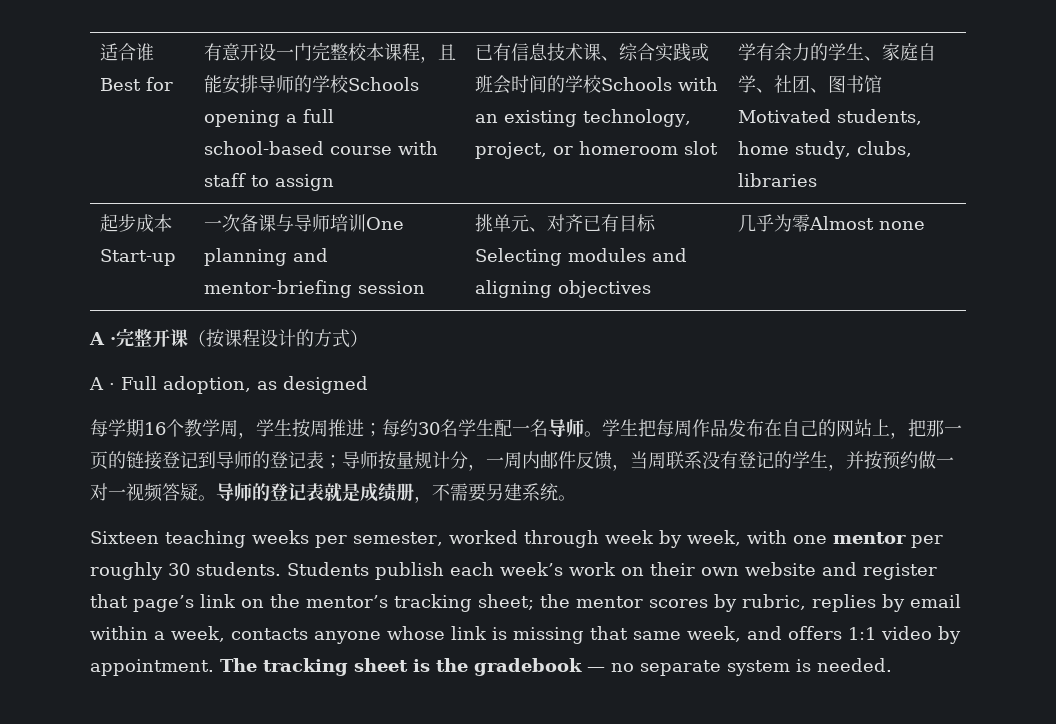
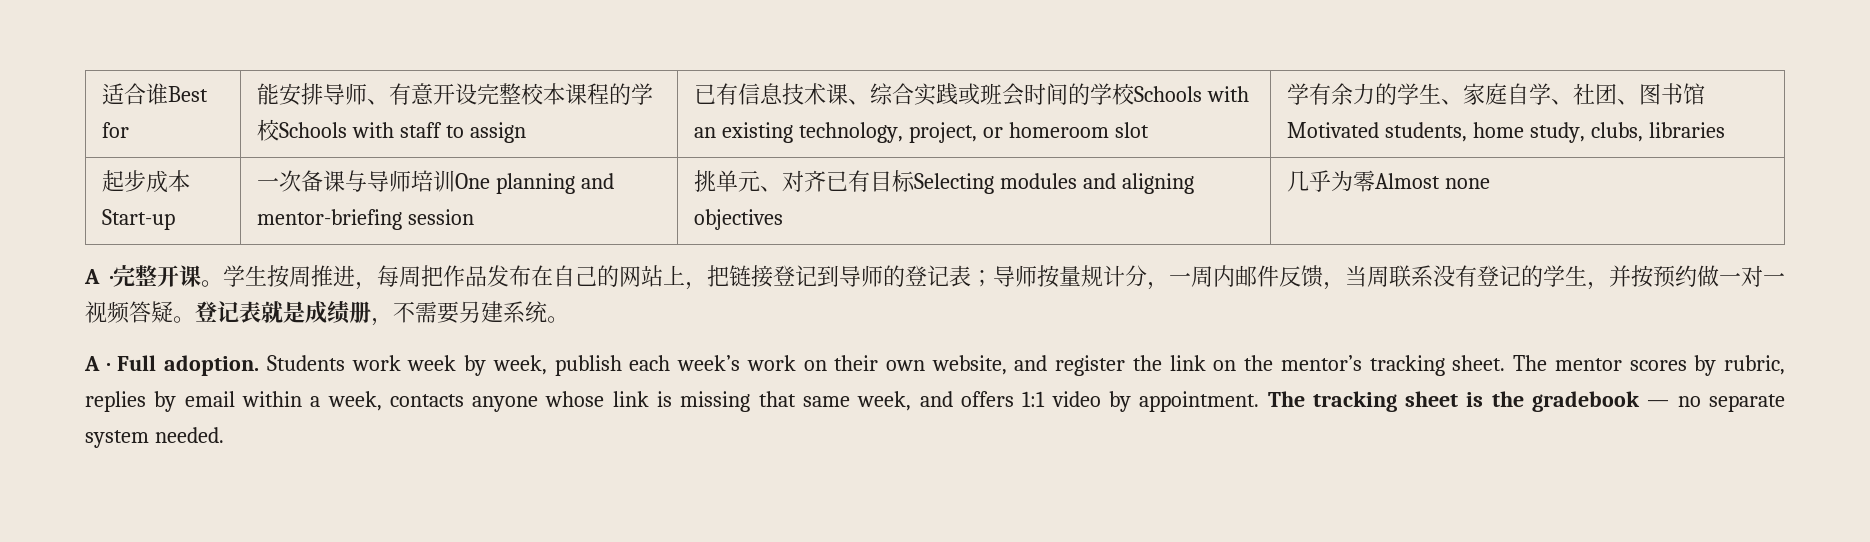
- 有意开设一门完整校本课程，且能安排导师的学校Schools opening a full school-based course with staff to assign
+ 能安排导师、有意开设完整校本课程的学校Schools with staff to assign
- A ·完整开课（按课程设计的方式）
- A · Full adoption, as designed
- 每学期16个教学周，学生按周推进；每约30名学生配一名导师。学生把每周作品发布在自己的网站上，把那一页的链接登记到导师的登记表；导师按量规计分，一周内邮件反馈，当周联系没有登记的学生，并按预约做一对一视频答疑。
+ A ·完整开课。学生按周推进，每周把作品发布在自己的网站上，把链接登记到导师的登记表；导师按量规计分，一周内邮件反馈，当周联系没有登记的学生，并按预约做一对一视频答疑。
- 导师的登记表就是成绩册，不需要另建系统。
+ 登记表就是成绩册，不需要另建系统。
- Sixteen teaching weeks per semester, worked through week by week, with one mentor per roughly 30 students. Students publish each week’s work on their own website and register that page’s link on the mentor’s tracking sheet; the mentor scores by rubric, replies by email within a week, contacts anyone whose link is missing that same week, and offers 1:1 video by appointment.
+ A · Full adoption. Students work week by week, publish each week’s work on their own website, and register the link on the mentor’s tracking sheet. The mentor scores by rubric, replies by email within a week, contacts anyone whose link is missing that same week, and offers 1:1 video by appointment.
- The tracking sheet is the gradebook — no separate system is needed.
+ The tracking sheet is the gradebook — no separate system needed.

